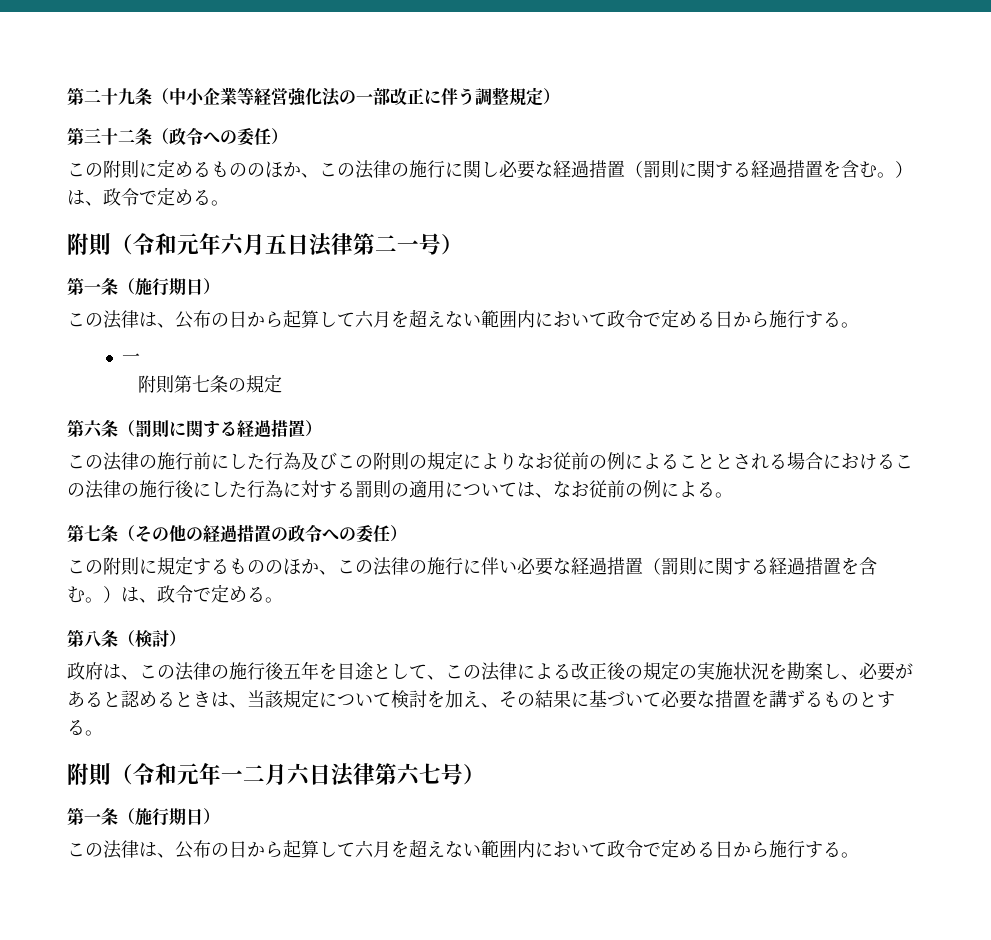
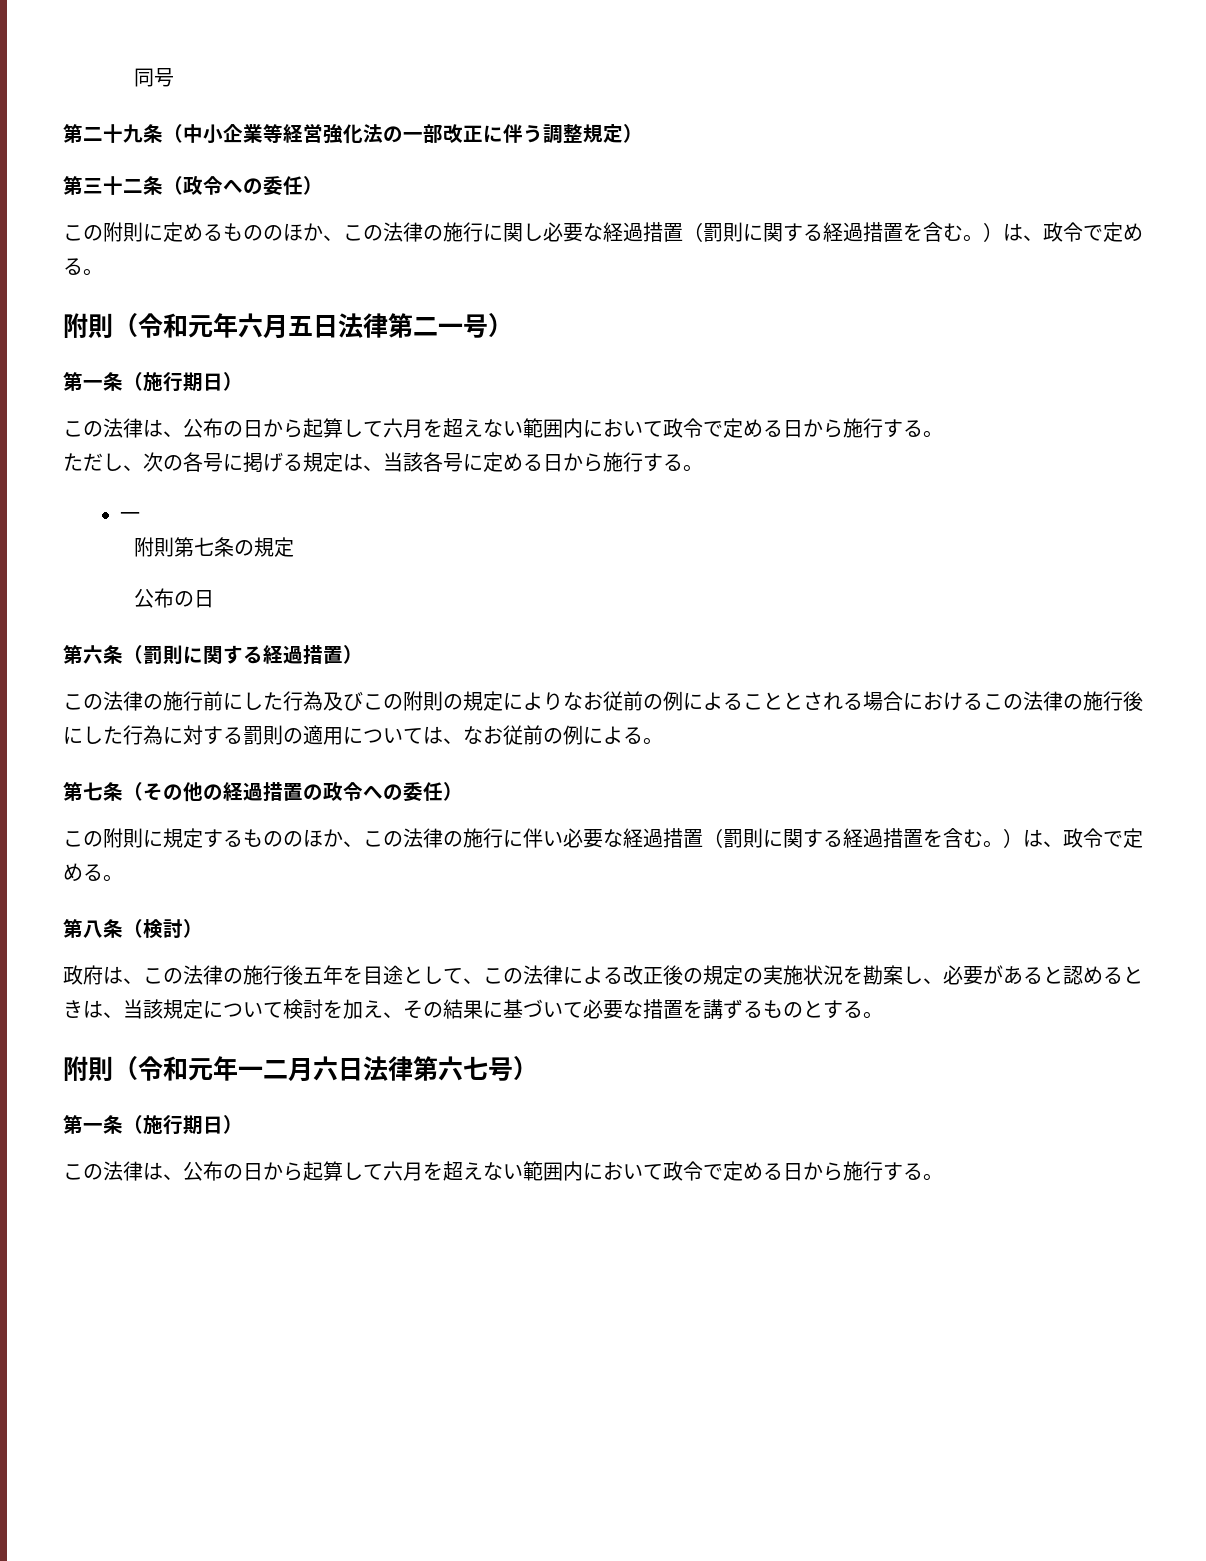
+ 同号
+ ただし、次の各号に掲げる規定は、当該各号に定める日から施行する。
  附則第七条の規定
+ 公布の日

